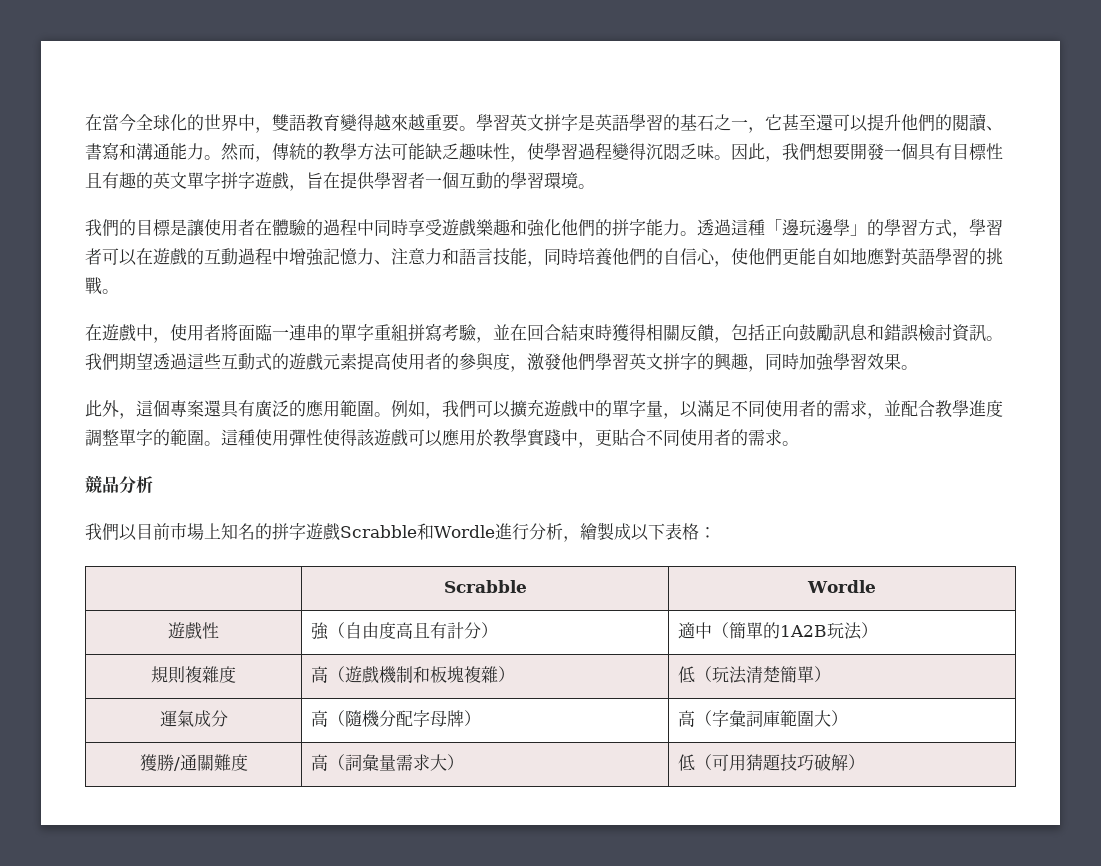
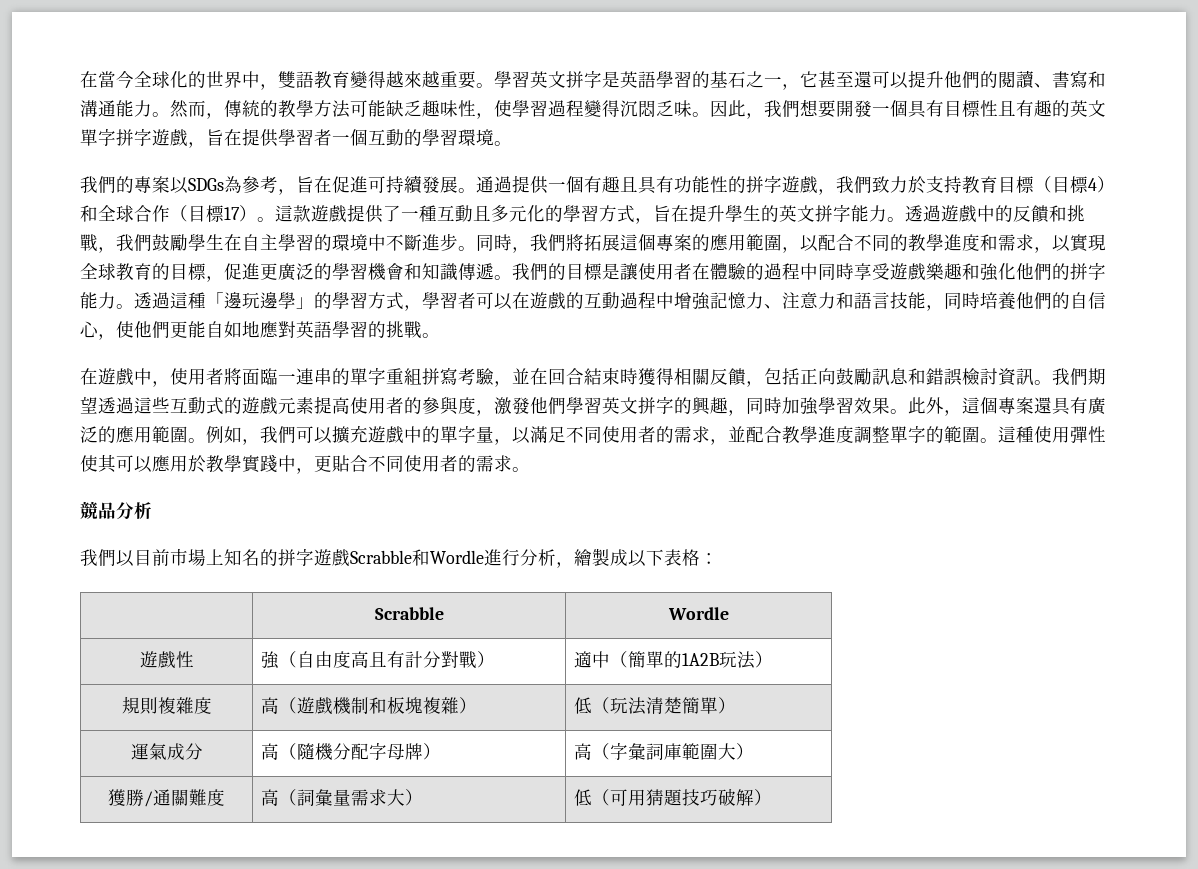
- 我們的目標是讓使用者在體驗的過程中同時享受遊戲樂趣和強化他們的拼字能力。
+ 我們的專案以SDGs為參考，旨在促進可持續發展。通過提供一個有趣且具有功能性的拼字遊戲，我們致力於支持教育目標（目標4）和全球合作（目標17）。這款遊戲提供了一種互動且多元化的學習方式，旨在提升學生的英文拼字能力。透過遊戲中的反饋和挑戰，我們鼓勵學生在自主學習的環境中不斷進步。同時，我們將拓展這個專案的應用範圍，以配合不同的教學進度和需求，以實現全球教育的目標，促進更廣泛的學習機會和知識傳遞。我們的目標是讓使用者在體驗的過程中同時享受遊戲樂趣和強化他們的拼字能力。
- 我們期望透過這些互動式的遊戲元素提高使用者的參與度，激發他們學習英文拼字的興趣，同時加強學習效果。
- 此外，這個專案還具有廣泛的應用範圍。
+ 我們期望透過這些互動式的遊戲元素提高使用者的參與度，激發他們學習英文拼字的興趣，同時加強學習效果。此外，這個專案還具有廣泛的應用範圍。
- 這種使用彈性使得該遊戲可以應用於教學實踐中，更貼合不同使用者的需求。
+ 這種使用彈性使其可以應用於教學實踐中，更貼合不同使用者的需求。
- 遊戲性 | 強（自由度高且有計分） | 適中（簡單的1A2B玩法）
+ 遊戲性 | 強（自由度高且有計分對戰） | 適中（簡單的1A2B玩法）

